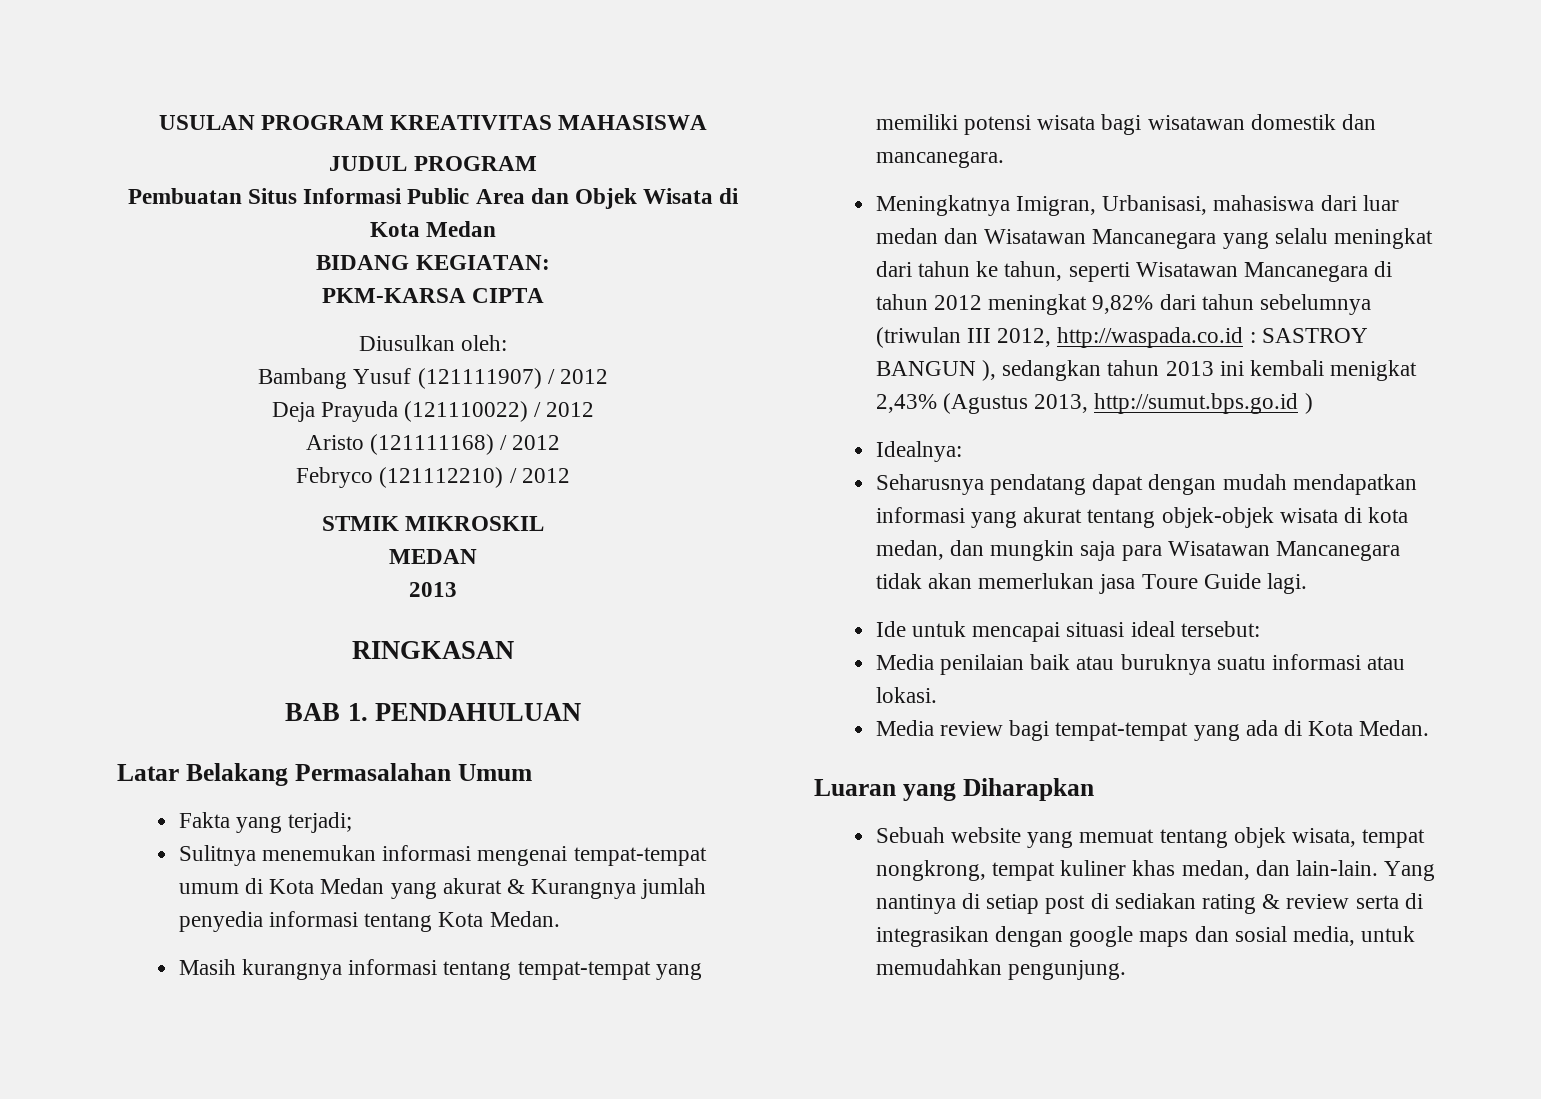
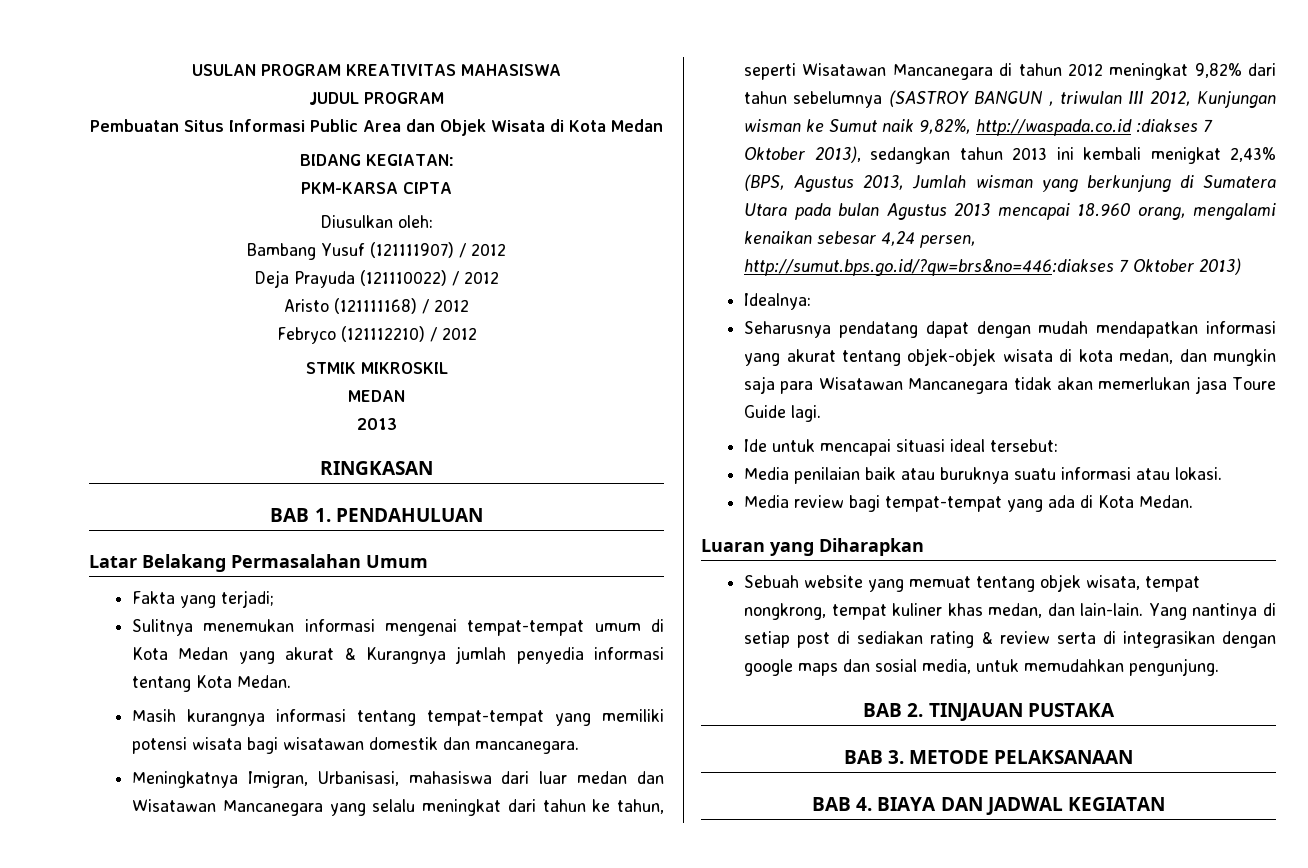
- Meningkatnya Imigran, Urbanisasi, mahasiswa dari luar medan dan Wisatawan Mancanegara yang selalu meningkat dari tahun ke tahun, seperti Wisatawan Mancanegara di tahun 2012 meningkat 9,82% dari tahun sebelumnya (triwulan III 2012, http://waspada.co.id : SASTROY BANGUN ), sedangkan tahun 2013 ini kembali menigkat 2,43% (Agustus 2013, http://sumut.bps.go.id )
+ Meningkatnya Imigran, Urbanisasi, mahasiswa dari luar medan dan Wisatawan Mancanegara yang selalu meningkat dari tahun ke tahun, seperti Wisatawan Mancanegara di tahun 2012 meningkat 9,82% dari tahun sebelumnya (SASTROY BANGUN , triwulan III 2012, Kunjungan wisman ke Sumut naik 9,82%, http://waspada.co.id :diakses 7 Oktober 2013), sedangkan tahun 2013 ini kembali menigkat 2,43% (BPS, Agustus 2013, Jumlah wisman yang berkunjung di Sumatera Utara pada bulan Agustus 2013 mencapai 18.960 orang, mengalami kenaikan sebesar 4,24 persen, http://sumut.bps.go.id/?qw=brs&no=446:diakses 7 Oktober 2013)
+ BAB 2. TINJAUAN PUSTAKA
+ BAB 3. METODE PELAKSANAAN
+ BAB 4. BIAYA DAN JADWAL KEGIATAN

